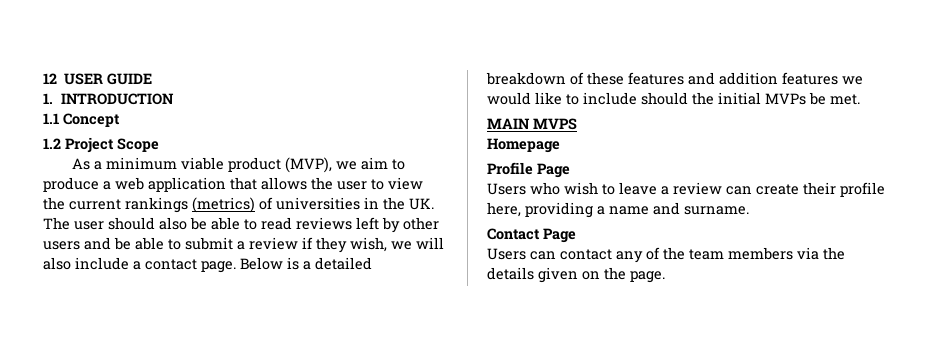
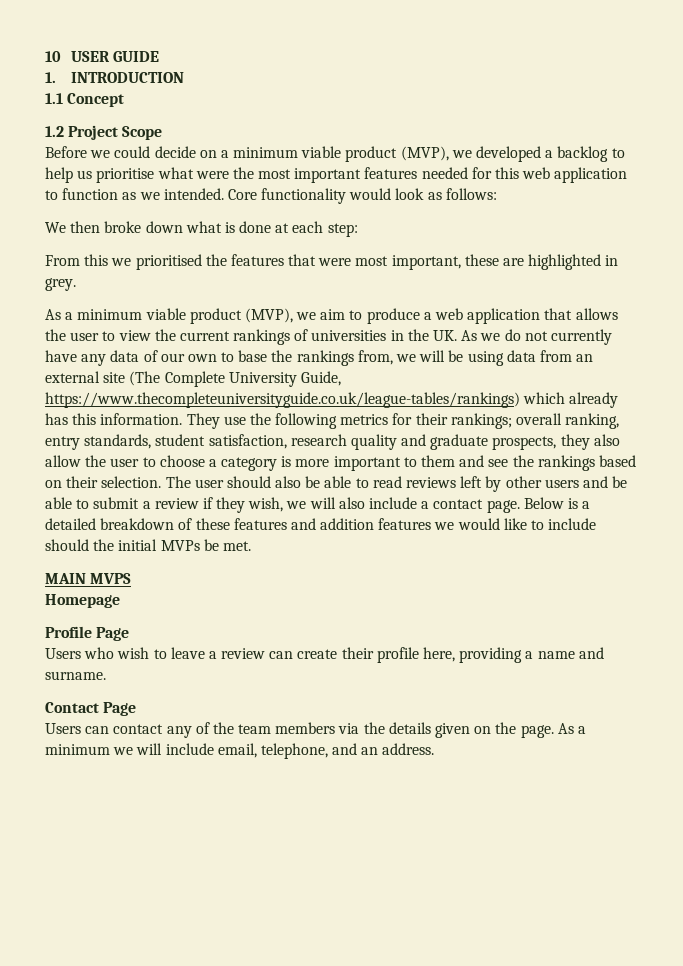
- 12 USER GUIDE
+ 10 USER GUIDE
+ Before we could decide on a minimum viable product (MVP), we developed a backlog to help us prioritise what were the most important features needed for this web application to function as we intended. Core functionality would look as follows:
+ We then broke down what is done at each step:
+ From this we prioritised the features that were most important, these are highlighted in grey.
- As a minimum viable product (MVP), we aim to produce a web application that allows the user to view the current rankings (metrics) of universities in the UK. The user should also be able to read reviews left by other users and be able to submit a review if they wish, we will also include a contact page.
+ As a minimum viable product (MVP), we aim to produce a web application that allows the user to view the current rankings of universities in the UK. As we do not currently have any data of our own to base the rankings from, we will be using data from an external site (The Complete University Guide, https://www.thecompleteuniversityguide.co.uk/league-tables/rankings) which already has this information. They use the following metrics for their rankings; overall ranking, entry standards, student satisfaction, research quality and graduate prospects, they also allow the user to choose a category is more important to them and see the rankings based on their selection. The user should also be able to read reviews left by other users and be able to submit a review if they wish, we will also include a contact page.
+ As a minimum we will include email, telephone, and an address.

